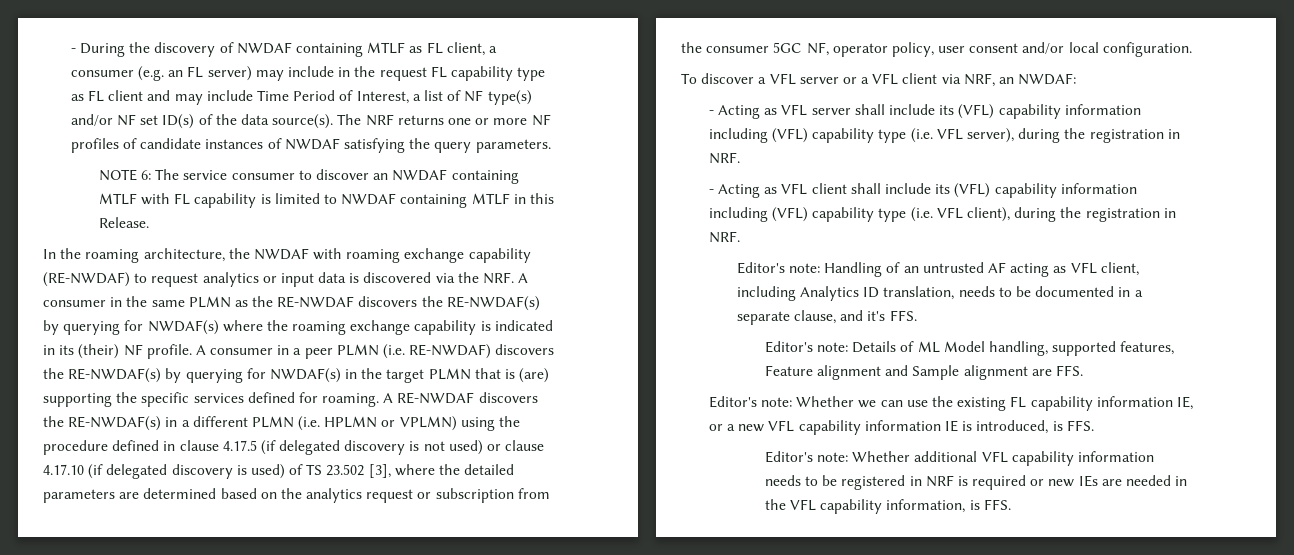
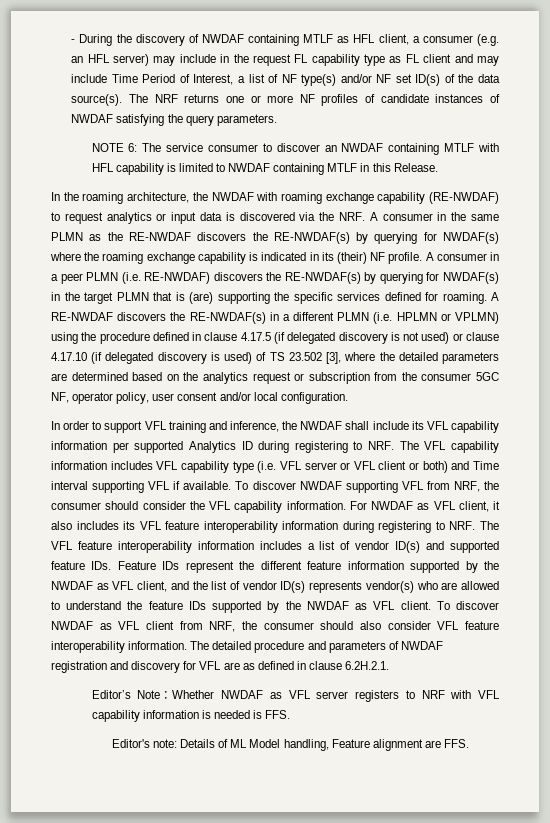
- - During the discovery of NWDAF containing MTLF as FL client, a consumer (e.g. an FL server) may include in the request FL capability type as FL client and may include Time Period of Interest, a list of NF type(s) and/or NF set ID(s) of the data source(s).
+ - During the discovery of NWDAF containing MTLF as HFL client, a consumer (e.g. an HFL server) may include in the request FL capability type as FL client and may include Time Period of Interest, a list of NF type(s) and/or NF set ID(s) of the data source(s).
- NOTE 6: The service consumer to discover an NWDAF containing MTLF with FL capability is limited to NWDAF containing MTLF in this Release.
+ NOTE 6: The service consumer to discover an NWDAF containing MTLF with HFL capability is limited to NWDAF containing MTLF in this Release.
- To discover a VFL server or a VFL client via NRF, an NWDAF:
- - Acting as VFL server shall include its (VFL) capability information including (VFL) capability type (i.e. VFL server), during the registration in NRF.
- - Acting as VFL client shall include its (VFL) capability information including (VFL) capability type (i.e. VFL client), during the registration in NRF.
- Editor's note: Handling of an untrusted AF acting as VFL client, including Analytics ID translation, needs to be documented in a separate clause, and it's FFS.
+ In order to support VFL training and inference, the NWDAF shall include its VFL capability information per supported Analytics ID during registering to NRF. The VFL capability information includes VFL capability type (i.e. VFL server or VFL client or both) and Time interval supporting VFL if available. To discover NWDAF supporting VFL from NRF, the consumer should consider the VFL capability information. For NWDAF as VFL client, it also includes its VFL feature interoperability information during registering to NRF. The VFL feature interoperability information includes a list of vendor ID(s) and supported feature IDs. Feature IDs represent the different feature information supported by the NWDAF as VFL client, and the list of vendor ID(s) represents vendor(s) who are allowed to understand the feature IDs supported by the NWDAF as VFL client. To discover NWDAF as VFL client from NRF, the consumer should also consider VFL feature interoperability information. The detailed procedure and parameters of NWDAF registration and discovery for VFL are as defined in clause 6.2H.2.1.
+ Editor’s Note：Whether NWDAF as VFL server registers to NRF with VFL capability information is needed is FFS.
- Editor's note: Details of ML Model handling, supported features, Feature alignment and Sample alignment are FFS.
- Editor's note: Whether we can use the existing FL capability information IE, or a new VFL capability information IE is introduced, is FFS.
- Editor's note: Whether additional VFL capability information needs to be registered in NRF is required or new IEs are needed in the VFL capability information, is FFS.
+ Editor's note: Details of ML Model handling, Feature alignment are FFS.

